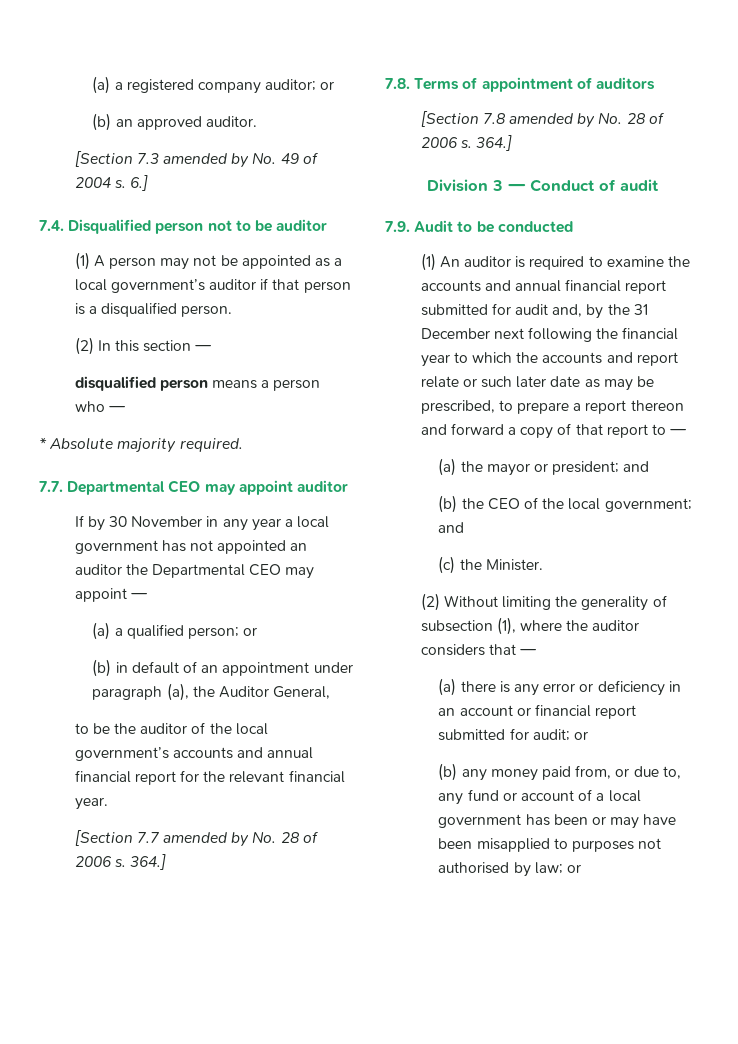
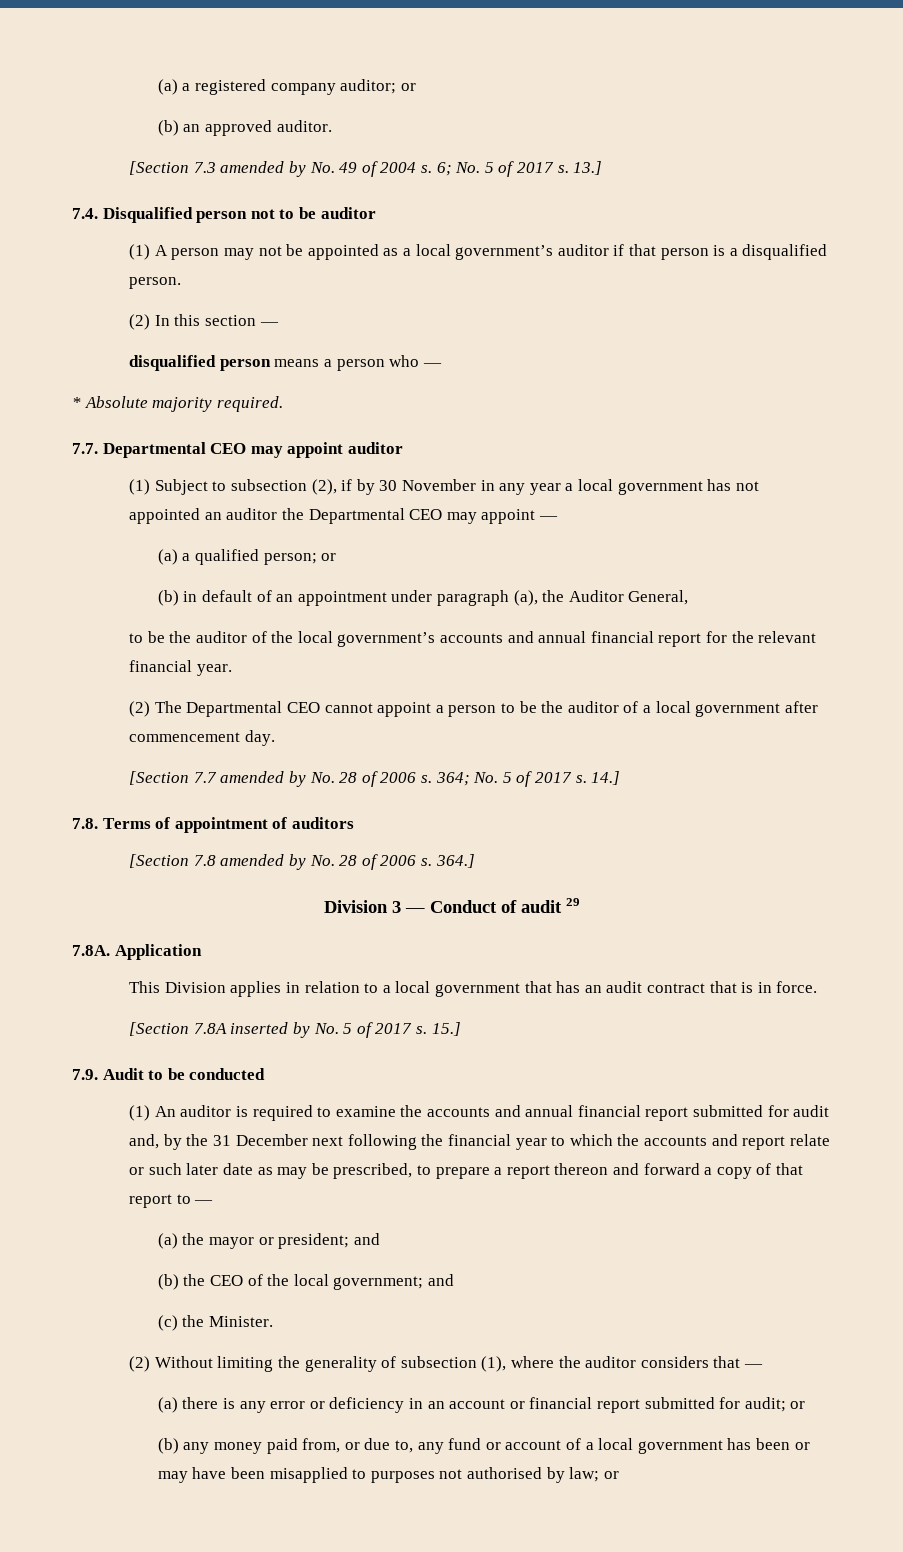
- 6.]
+ 6; No. 5 of 2017 s. 13.]
- If by 30 November in any year a local government has not appointed an auditor the Departmental CEO may appoint —
+ (1) Subject to subsection (2), if by 30 November in any year a local government has not appointed an auditor the Departmental CEO may appoint —
+ (2) The Departmental CEO cannot appoint a person to be the auditor of a local government after commencement day.
- [Section 7.7 amended by No. 28 of 2006 s. 364.]
+ [Section 7.7 amended by No. 28 of 2006 s. 364; No. 5 of 2017 s. 14.]
- Division 3 — Conduct of audit
+ Division 3 — Conduct of audit 29
+ 7.8A. Application
+ This Division applies in relation to a local government that has an audit contract that is in force.
+ [Section 7.8A inserted by No. 5 of 2017 s. 15.]

